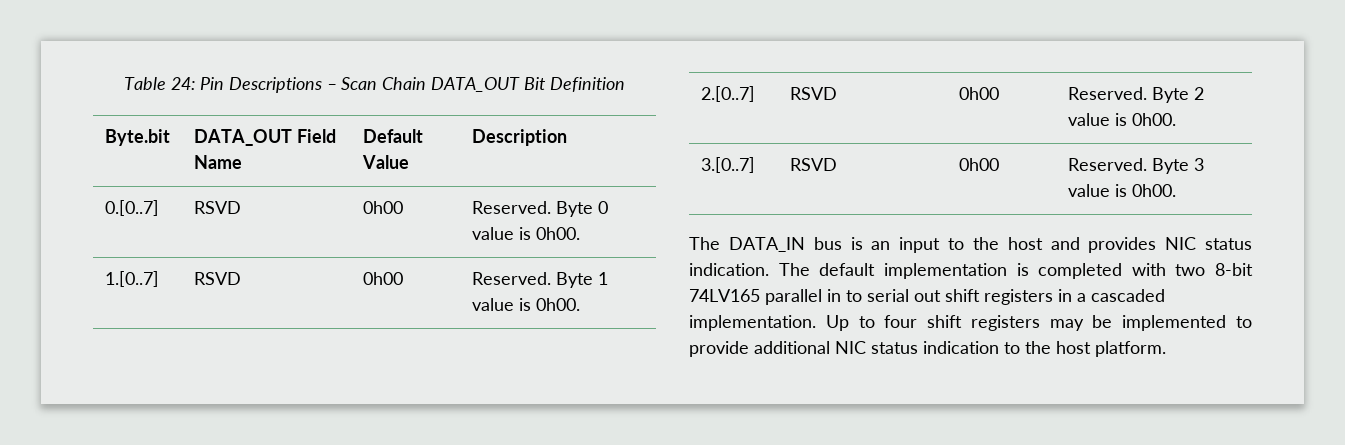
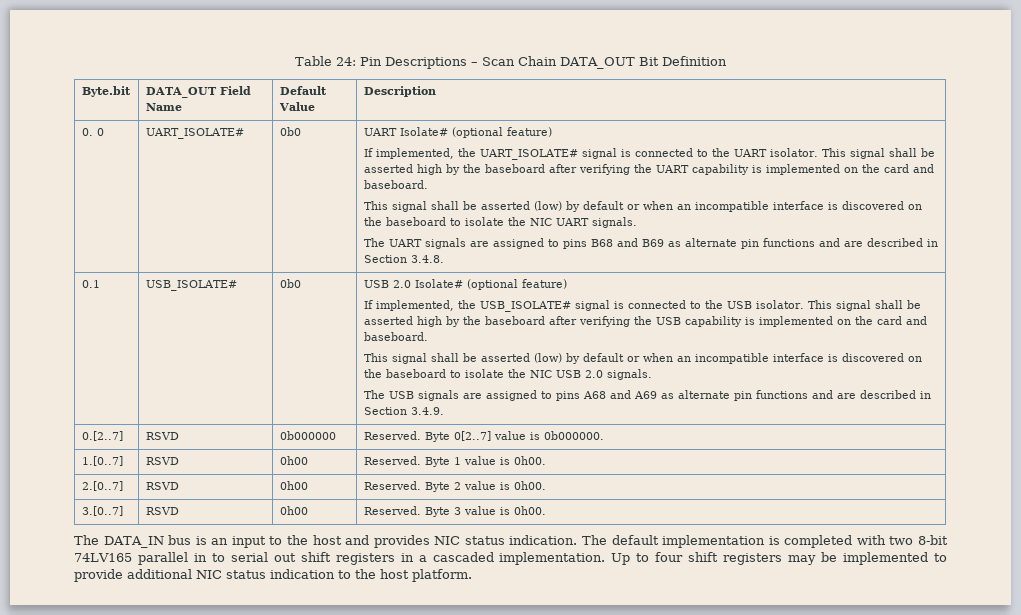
- 0.[0..7] | RSVD | 0h00 | Reserved. Byte 0 value is 0h00.
+ 0. 0 | UART_ISOLATE# | 0b0 | UART Isolate# (optional feature)
+ If implemented, the UART_ISOLATE# signal is connected to the UART isolator. This signal shall be asserted high by the baseboard after verifying the UART capability is implemented on the card and baseboard.
+ This signal shall be asserted (low) by default or when an incompatible interface is discovered on the baseboard to isolate the NIC UART signals.
+ The UART signals are assigned to pins B68 and B69 as alternate pin functions and are described in Section 3.4.8.
+ 0.1 | USB_ISOLATE# | 0b0 | USB 2.0 Isolate# (optional feature)
+ If implemented, the USB_ISOLATE# signal is connected to the USB isolator. This signal shall be asserted high by the baseboard after verifying the USB capability is implemented on the card and baseboard.
+ This signal shall be asserted (low) by default or when an incompatible interface is discovered on the baseboard to isolate the NIC USB 2.0 signals.
+ The USB signals are assigned to pins A68 and A69 as alternate pin functions and are described in Section 3.4.9.
+ 0.[2..7] | RSVD | 0b000000 | Reserved. Byte 0[2..7] value is 0b000000.

